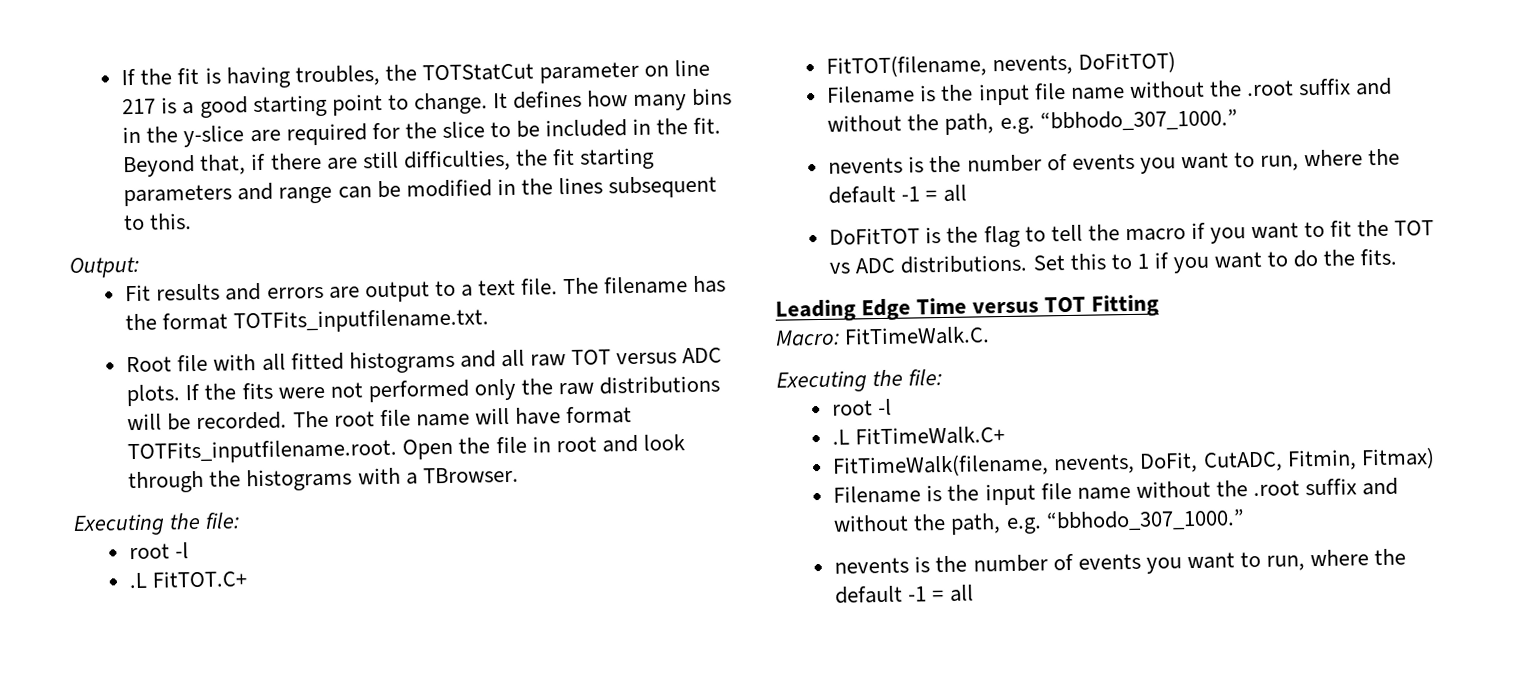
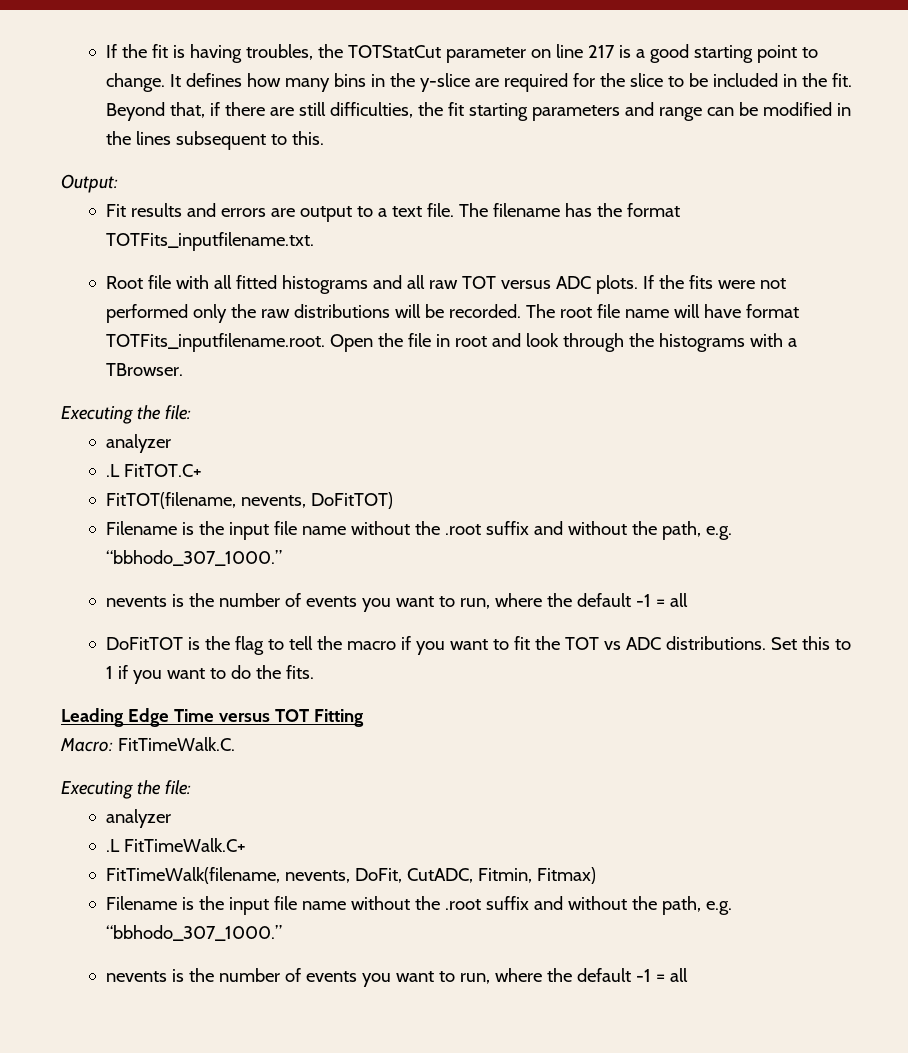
  The root file name will have format TOTFits_inputfilename.root. Open the file in root and look through the histograms with a TBrowser.
  Executing the file:
- root -l
+ analyzer
  Macro: FitTimeWalk.C.
  Executing the file:
- root -l
+ analyzer

